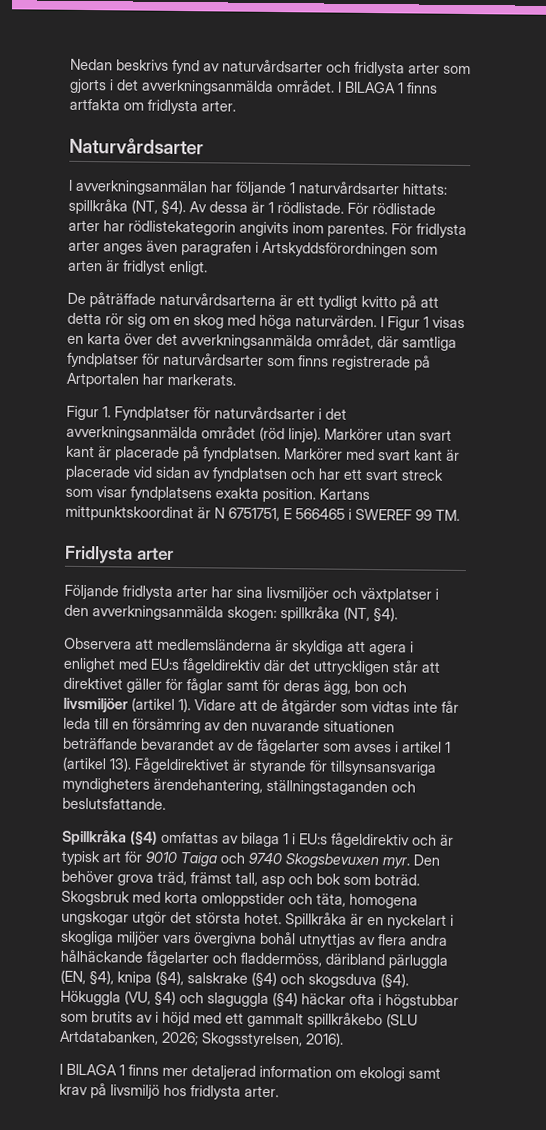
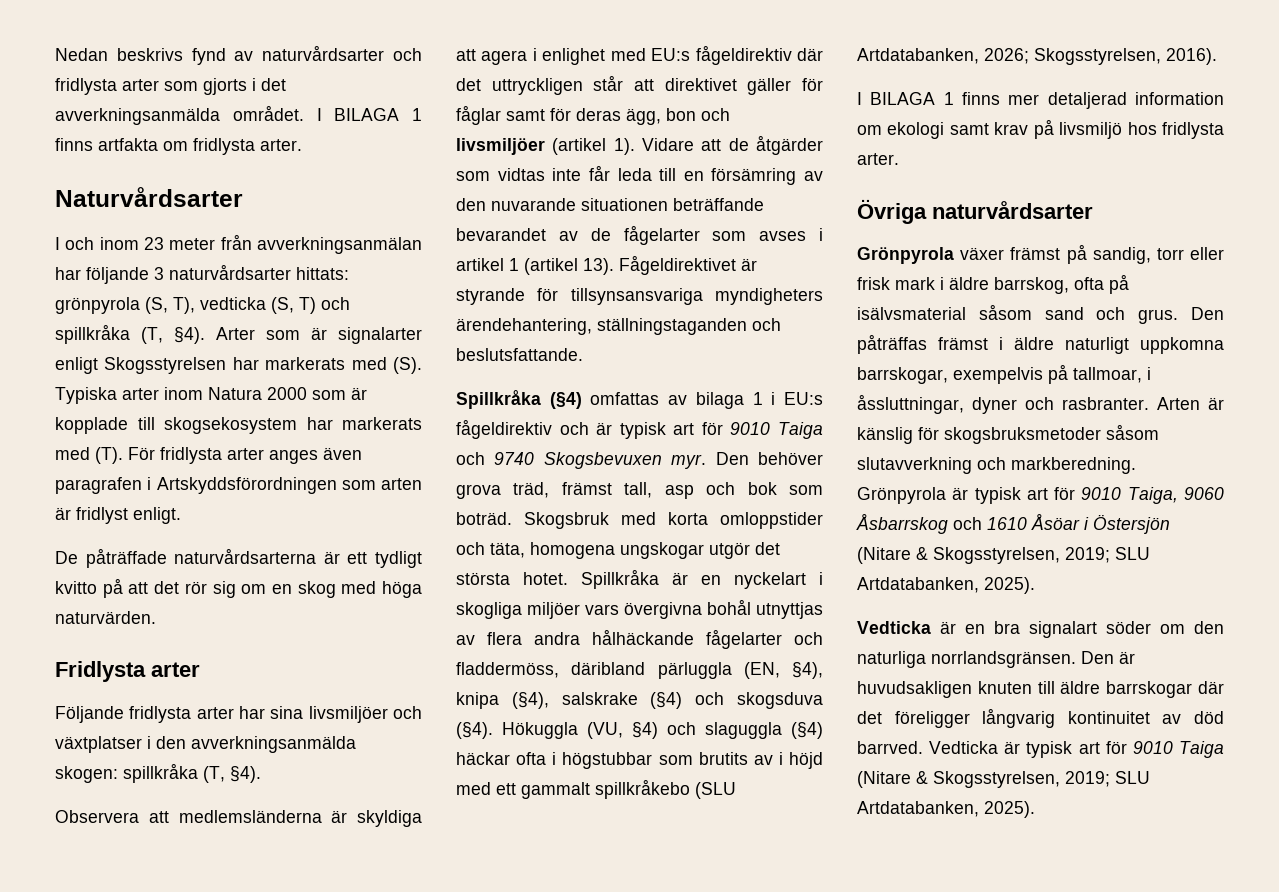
- I avverkningsanmälan har följande 1 naturvårdsarter hittats: spillkråka (NT, §4). Av dessa är 1 rödlistade. För rödlistade arter har rödlistekategorin angivits inom parentes. För fridlysta arter anges även paragrafen i Artskyddsförordningen som arten är fridlyst enligt.
+ I och inom 23 meter från avverkningsanmälan har följande 3 naturvårdsarter hittats: grönpyrola (S, T), vedticka (S, T) och spillkråka (T, §4). Arter som är signalarter enligt Skogsstyrelsen har markerats med (S). Typiska arter inom Natura 2000 som är kopplade till skogsekosystem har markerats med (T). För fridlysta arter anges även paragrafen i Artskyddsförordningen som arten är fridlyst enligt.
- De påträffade naturvårdsarterna är ett tydligt kvitto på att detta rör sig om en skog med höga naturvärden. I Figur 1 visas en karta över det avverkningsanmälda området, där samtliga fyndplatser för naturvårdsarter som finns registrerade på Artportalen har markerats.
- Figur 1. Fyndplatser för naturvårdsarter i det avverkningsanmälda området (röd linje). Markörer utan svart kant är placerade på fyndplatsen. Markörer med svart kant är placerade vid sidan av fyndplatsen och har ett svart streck som visar fyndplatsens exakta position. Kartans mittpunktskoordinat är N 6751751, E 566465 i SWEREF 99 TM.
+ De påträffade naturvårdsarterna är ett tydligt kvitto på att det rör sig om en skog med höga naturvärden.
- Följande fridlysta arter har sina livsmiljöer och växtplatser i den avverkningsanmälda skogen: spillkråka (NT, §4).
+ Följande fridlysta arter har sina livsmiljöer och växtplatser i den avverkningsanmälda skogen: spillkråka (T, §4).
+ Övriga naturvårdsarter
+ Grönpyrola växer främst på sandig, torr eller frisk mark i äldre barrskog, ofta på isälvsmaterial såsom sand och grus. Den påträffas främst i äldre naturligt uppkomna barrskogar, exempelvis på tallmoar, i åssluttningar, dyner och rasbranter. Arten är känslig för skogsbruksmetoder såsom slutavverkning och markberedning. Grönpyrola är typisk art för 9010 Taiga, 9060 Åsbarrskog och 1610 Åsöar i Östersjön (Nitare & Skogsstyrelsen, 2019; SLU Artdatabanken, 2025).
+ Vedticka är en bra signalart söder om den naturliga norrlandsgränsen. Den är huvudsakligen knuten till äldre barrskogar där det föreligger långvarig kontinuitet av död barrved. Vedticka är typisk art för 9010 Taiga (Nitare & Skogsstyrelsen, 2019; SLU Artdatabanken, 2025).

